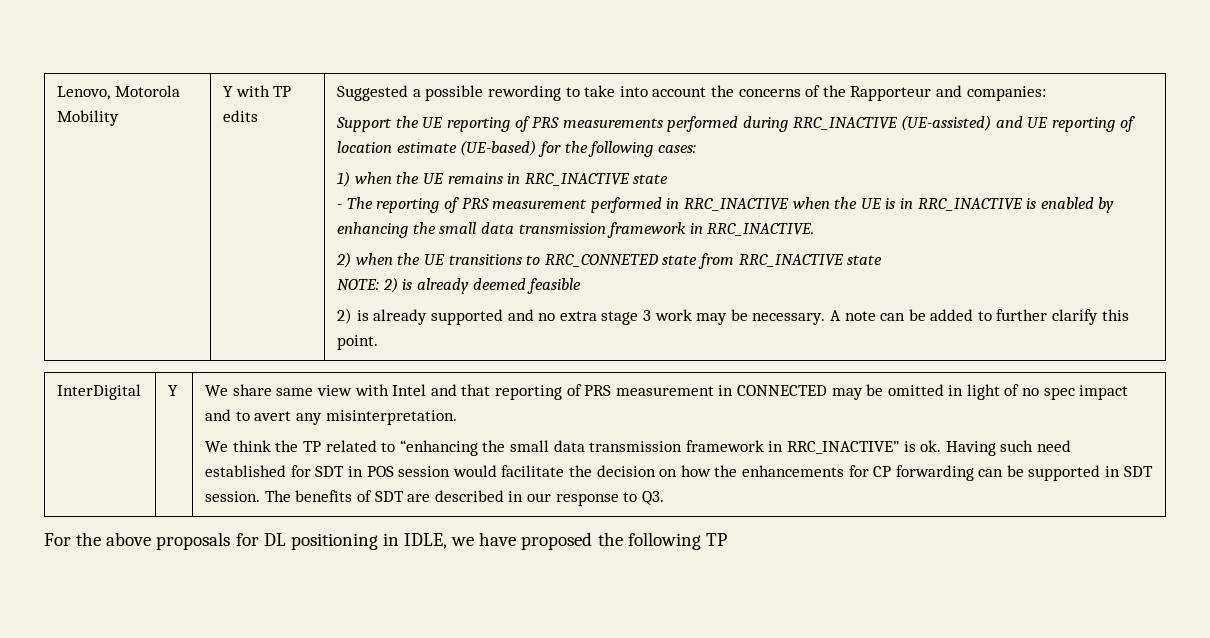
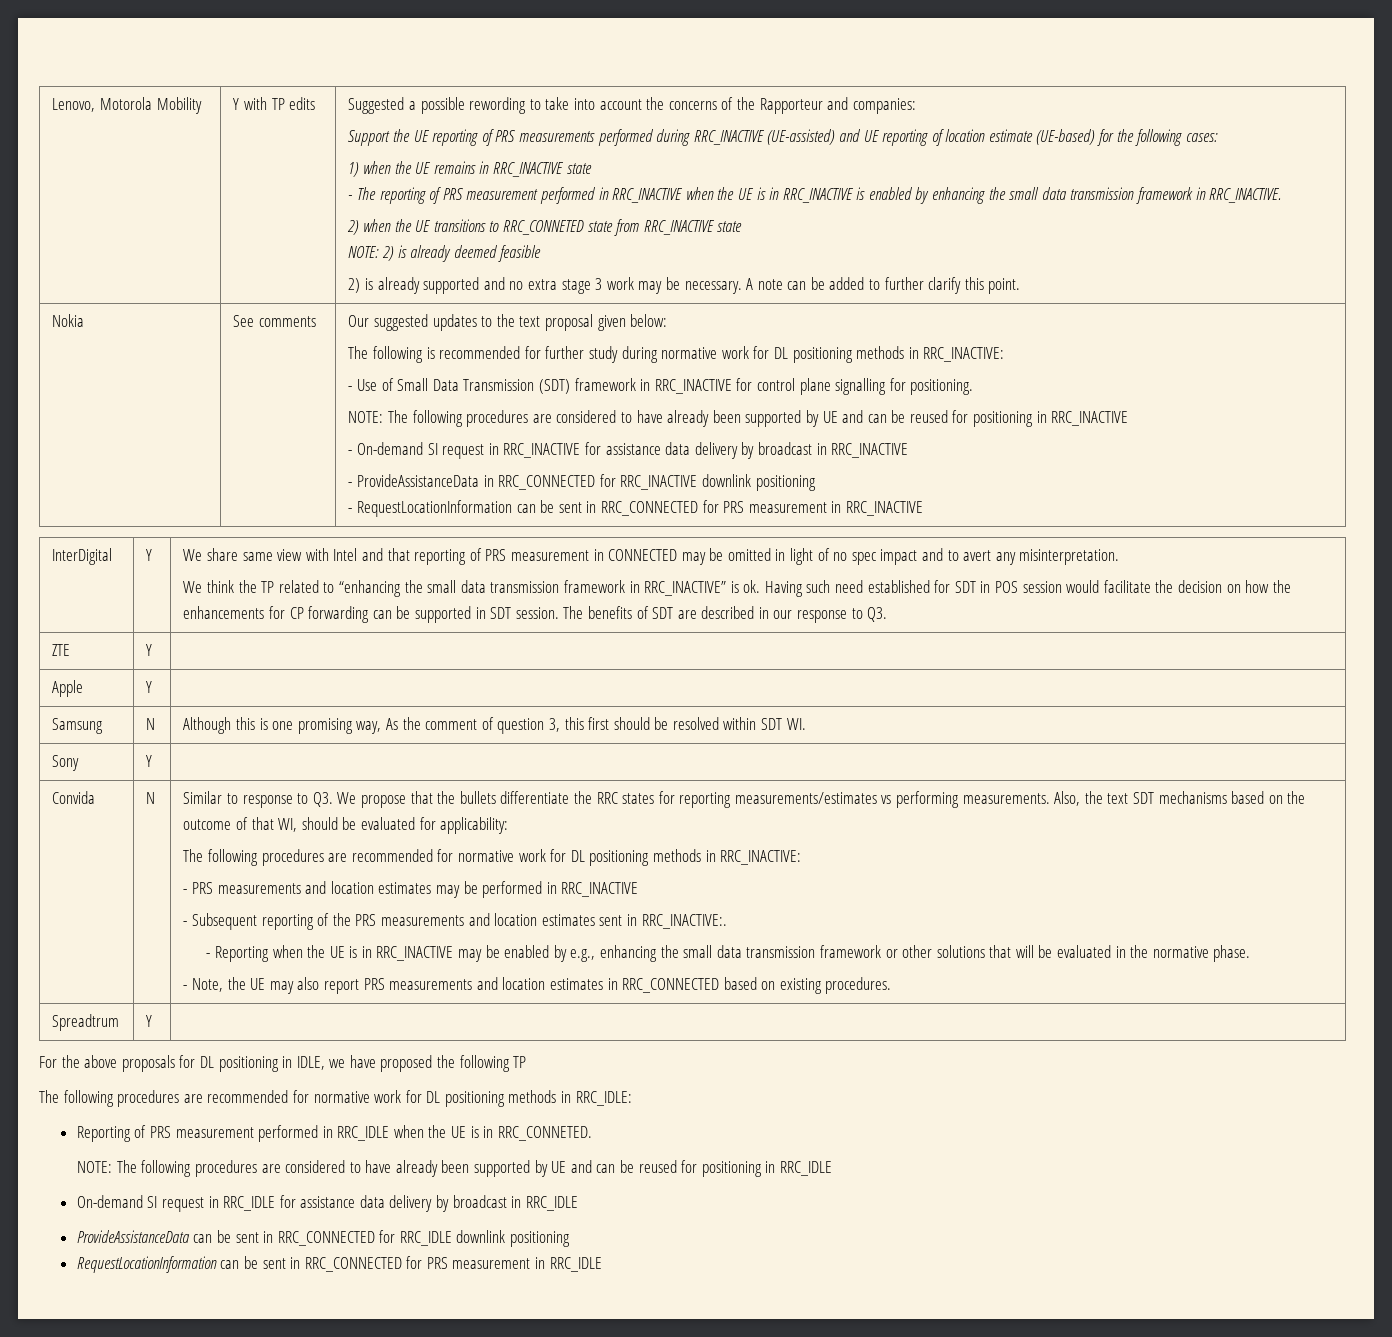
+ Nokia | See comments | Our suggested updates to the text proposal given below:
+ The following is recommended for further study during normative work for DL positioning methods in RRC_INACTIVE:
+ - Use of Small Data Transmission (SDT) framework in RRC_INACTIVE for control plane signalling for positioning.
+ NOTE: The following procedures are considered to have already been supported by UE and can be reused for positioning in RRC_INACTIVE
+ - On-demand SI request in RRC_INACTIVE for assistance data delivery by broadcast in RRC_INACTIVE
+ - ProvideAssistanceData in RRC_CONNECTED for RRC_INACTIVE downlink positioning
+ - RequestLocationInformation can be sent in RRC_CONNECTED for PRS measurement in RRC_INACTIVE
+ ZTE | Y |
+ Apple | Y |
+ Samsung | N | Although this is one promising way, As the comment of question 3, this first should be resolved within SDT WI.
+ Sony | Y |
+ Convida | N | Similar to response to Q3. We propose that the bullets differentiate the RRC states for reporting measurements/estimates vs performing measurements. Also, the text SDT mechanisms based on the outcome of that WI, should be evaluated for applicability:
+ The following procedures are recommended for normative work for DL positioning methods in RRC_INACTIVE:
+ - PRS measurements and location estimates may be performed in RRC_INACTIVE
+ - Subsequent reporting of the PRS measurements and location estimates sent in RRC_INACTIVE:.
+ - Reporting when the UE is in RRC_INACTIVE may be enabled by e.g., enhancing the small data transmission framework or other solutions that will be evaluated in the normative phase.
+ - Note, the UE may also report PRS measurements and location estimates in RRC_CONNECTED based on existing procedures.
+ Spreadtrum | Y |
+ The following procedures are recommended for normative work for DL positioning methods in RRC_IDLE:
+ Reporting of PRS measurement performed in RRC_IDLE when the UE is in RRC_CONNETED.
+ NOTE: The following procedures are considered to have already been supported by UE and can be reused for positioning in RRC_IDLE
+ On-demand SI request in RRC_IDLE for assistance data delivery by broadcast in RRC_IDLE
+ ProvideAssistanceData can be sent in RRC_CONNECTED for RRC_IDLE downlink positioning
+ RequestLocationInformation can be sent in RRC_CONNECTED for PRS measurement in RRC_IDLE

